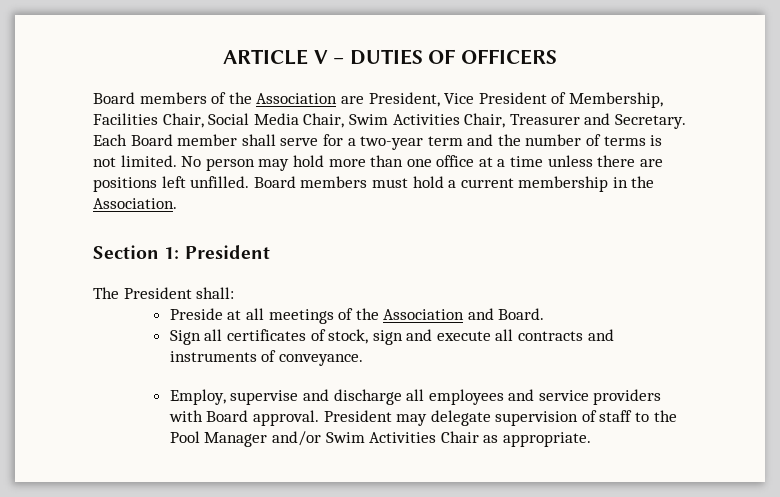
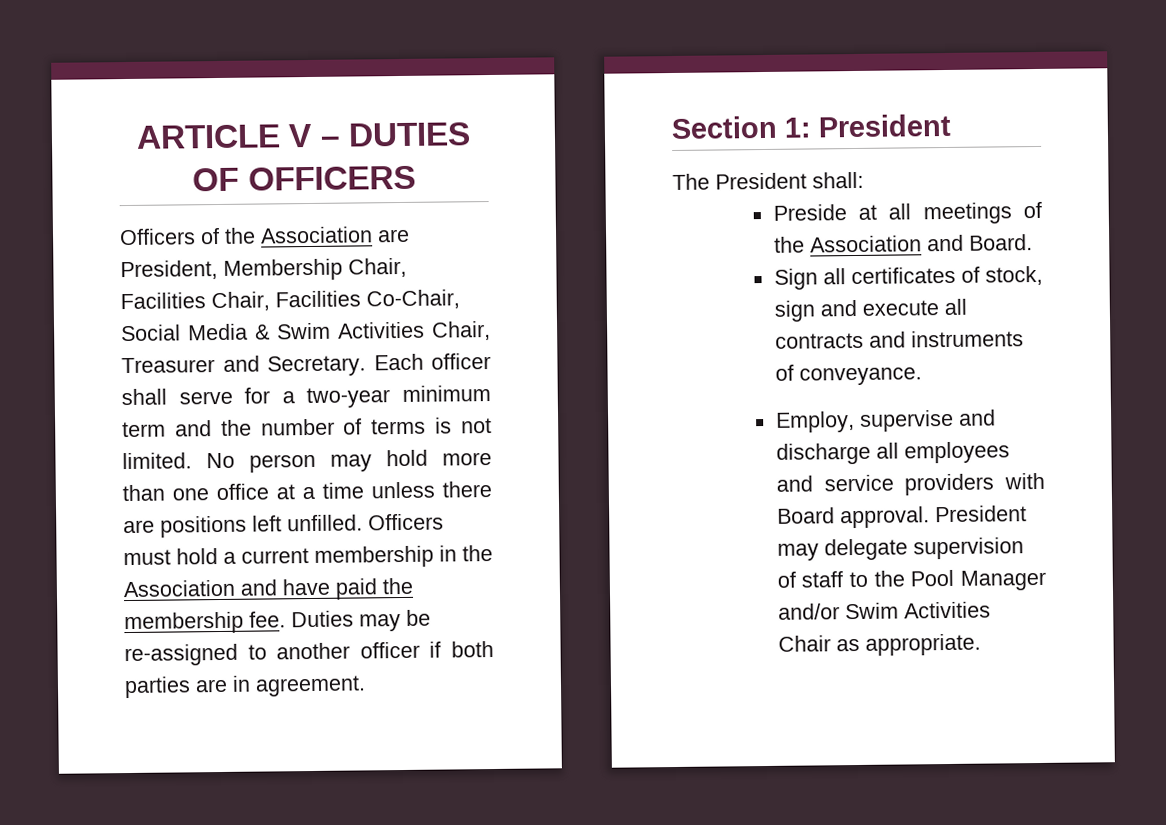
- Board members of the Association are President, Vice President of Membership, Facilities Chair, Social Media Chair, Swim Activities Chair, Treasurer and Secretary.
+ Officers of the Association are President, Membership Chair, Facilities Chair, Facilities Co-Chair, Social Media & Swim Activities Chair, Treasurer and Secretary.
- Each Board member shall serve for a two-year term and the number of terms is not limited.
+ Each officer shall serve for a two-year minimum term and the number of terms is not limited.
- Board members must hold a current membership in the Association.
+ Officers must hold a current membership in the Association and have paid the membership fee. Duties may be re-assigned to another officer if both parties are in agreement.

